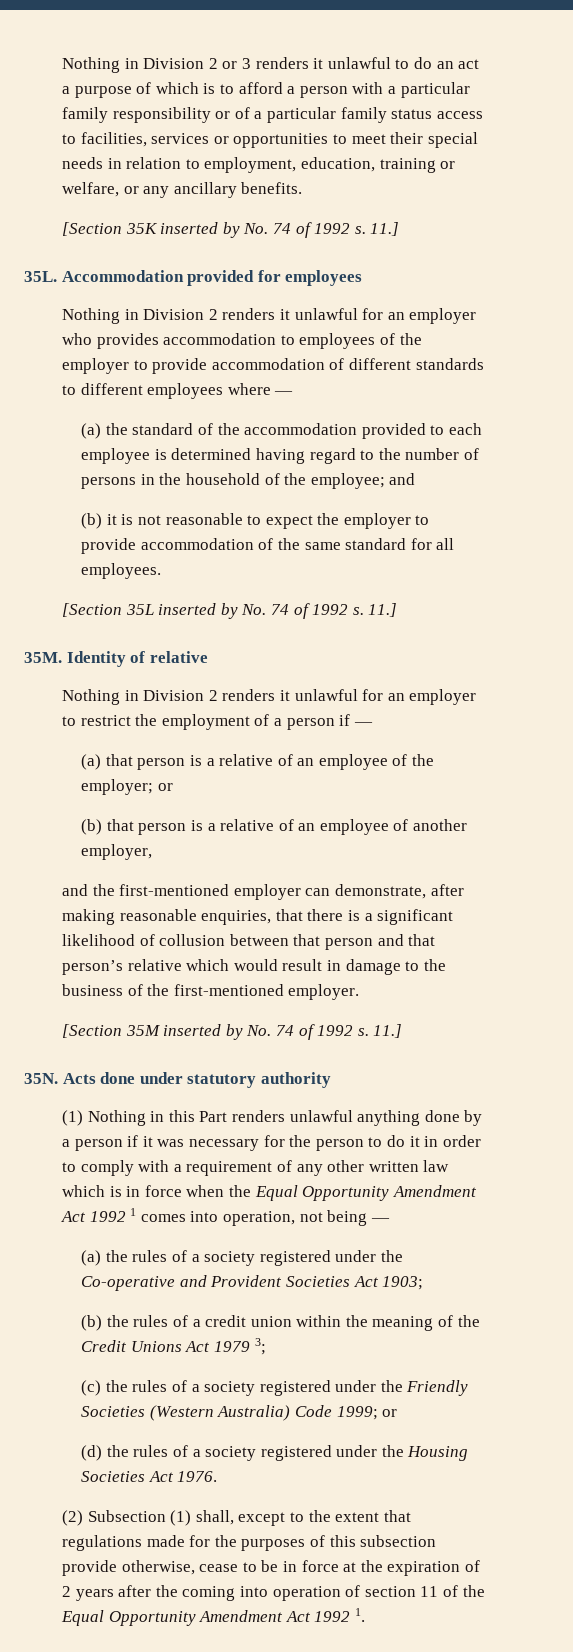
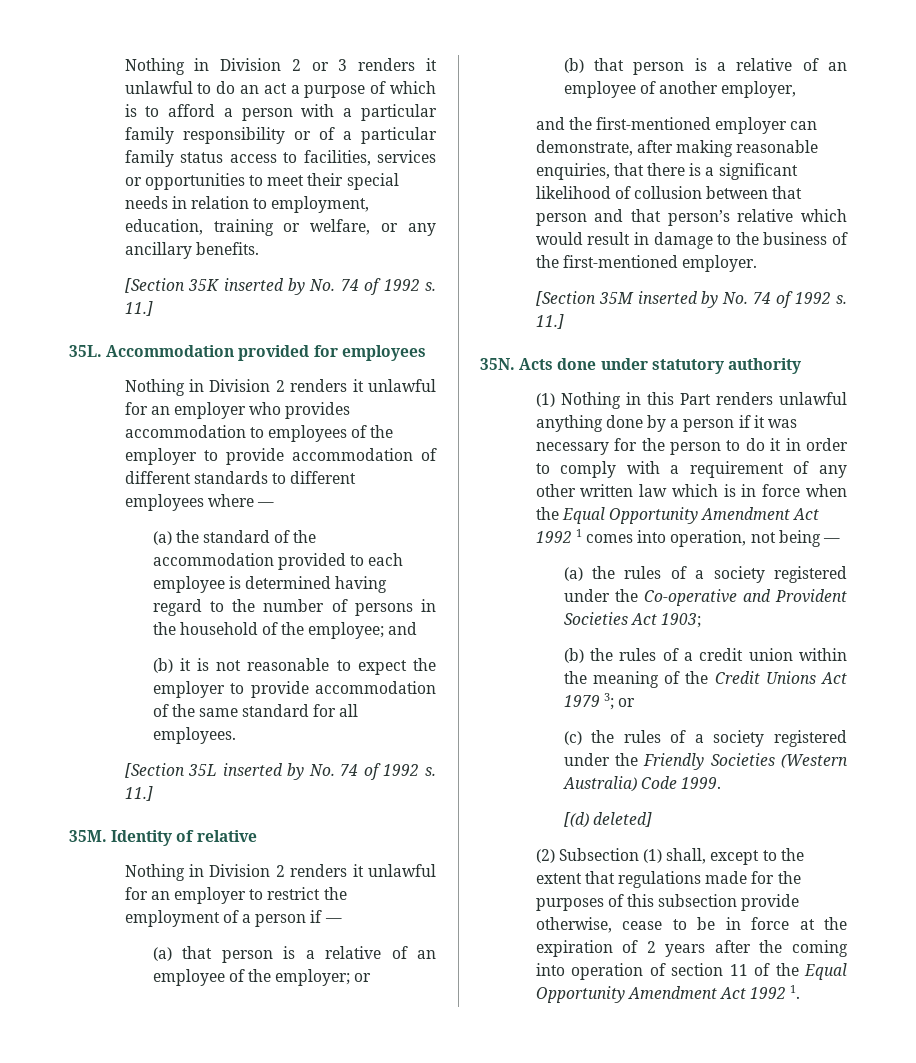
- (b) the rules of a credit union within the meaning of the Credit Unions Act 1979 3;
+ (b) the rules of a credit union within the meaning of the Credit Unions Act 1979 3; or
- (c) the rules of a society registered under the Friendly Societies (Western Australia) Code 1999; or
- (d) the rules of a society registered under the Housing Societies Act 1976.
+ (c) the rules of a society registered under the Friendly Societies (Western Australia) Code 1999.
+ [(d) deleted]

